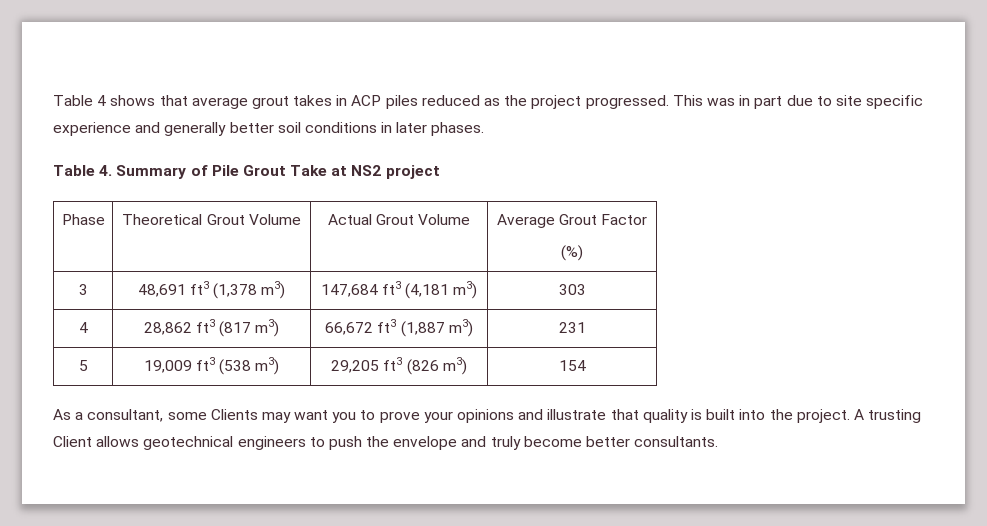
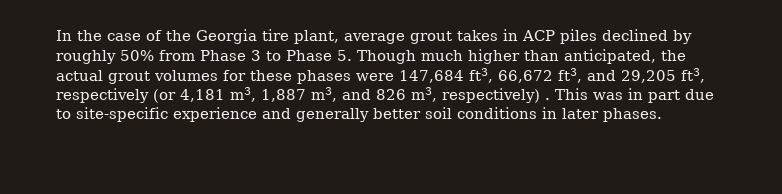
- Table 4 shows that average grout takes in ACP piles reduced as the project progressed.
+ In the case of the Georgia tire plant, average grout takes in ACP piles declined by roughly 50% from Phase 3 to Phase 5. Though much higher than anticipated, the actual grout volumes for these phases were 147,684 ft3, 66,672 ft3, and 29,205 ft3, respectively (or 4,181 m3, 1,887 m3, and 826 m3, respectively) .
- This was in part due to site specific experience and generally better soil conditions in later phases.
+ This was in part due to site-specific experience and generally better soil conditions in later phases.
- Table 4. Summary of Pile Grout Take at NS2 project
- Phase | Theoretical Grout Volume | Actual Grout Volume | Average Grout Factor
- (%)
- 3 | 48,691 ft3 (1,378 m3) | 147,684 ft3 (4,181 m3) | 303
- 4 | 28,862 ft3 (817 m3) | 66,672 ft3 (1,887 m3) | 231
- 5 | 19,009 ft3 (538 m3) | 29,205 ft3 (826 m3) | 154
- As a consultant, some Clients may want you to prove your opinions and illustrate that quality is built into the project. A trusting Client allows geotechnical engineers to push the envelope and truly become better consultants.

